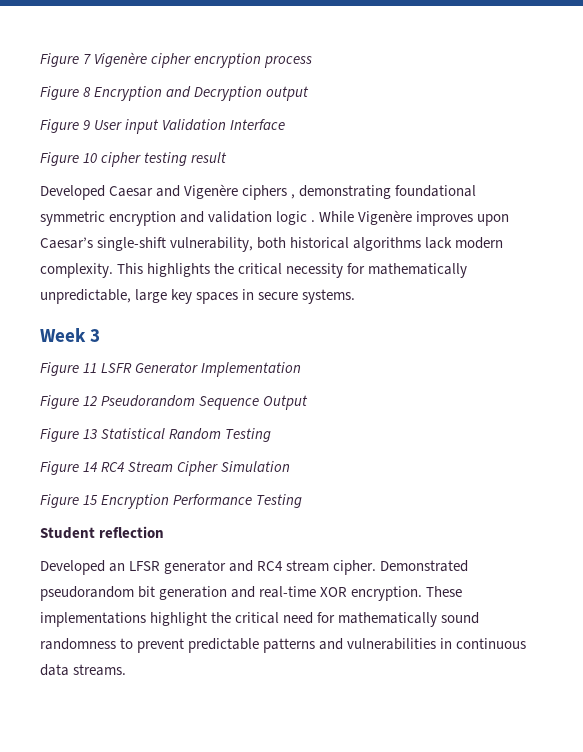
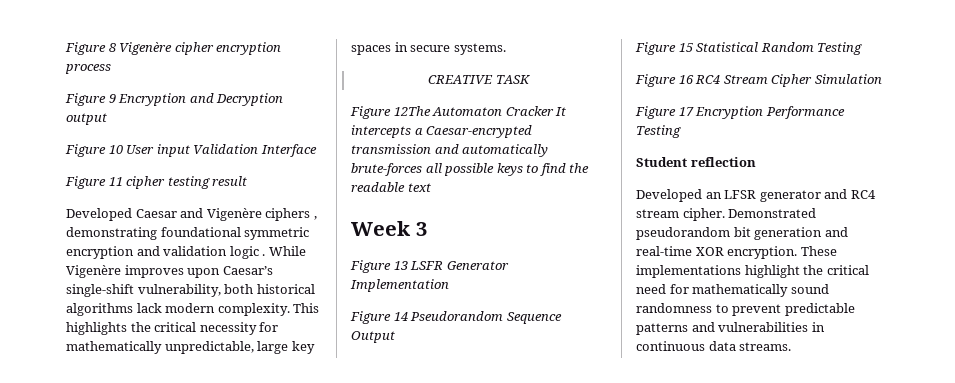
- Figure 7 Vigenère cipher encryption process
+ Figure 8 Vigenère cipher encryption process
- Figure 8 Encryption and Decryption output
+ Figure 9 Encryption and Decryption output
- Figure 9 User input Validation Interface
+ Figure 10 User input Validation Interface
- Figure 10 cipher testing result
+ Figure 11 cipher testing result
+ CREATIVE TASK
+ Figure 12The Automaton Cracker It intercepts a Caesar-encrypted transmission and automatically brute-forces all possible keys to find the readable text
- Figure 11 LSFR Generator Implementation
+ Figure 13 LSFR Generator Implementation
- Figure 12 Pseudorandom Sequence Output
+ Figure 14 Pseudorandom Sequence Output
- Figure 13 Statistical Random Testing
+ Figure 15 Statistical Random Testing
- Figure 14 RC4 Stream Cipher Simulation
+ Figure 16 RC4 Stream Cipher Simulation
- Figure 15 Encryption Performance Testing
+ Figure 17 Encryption Performance Testing

